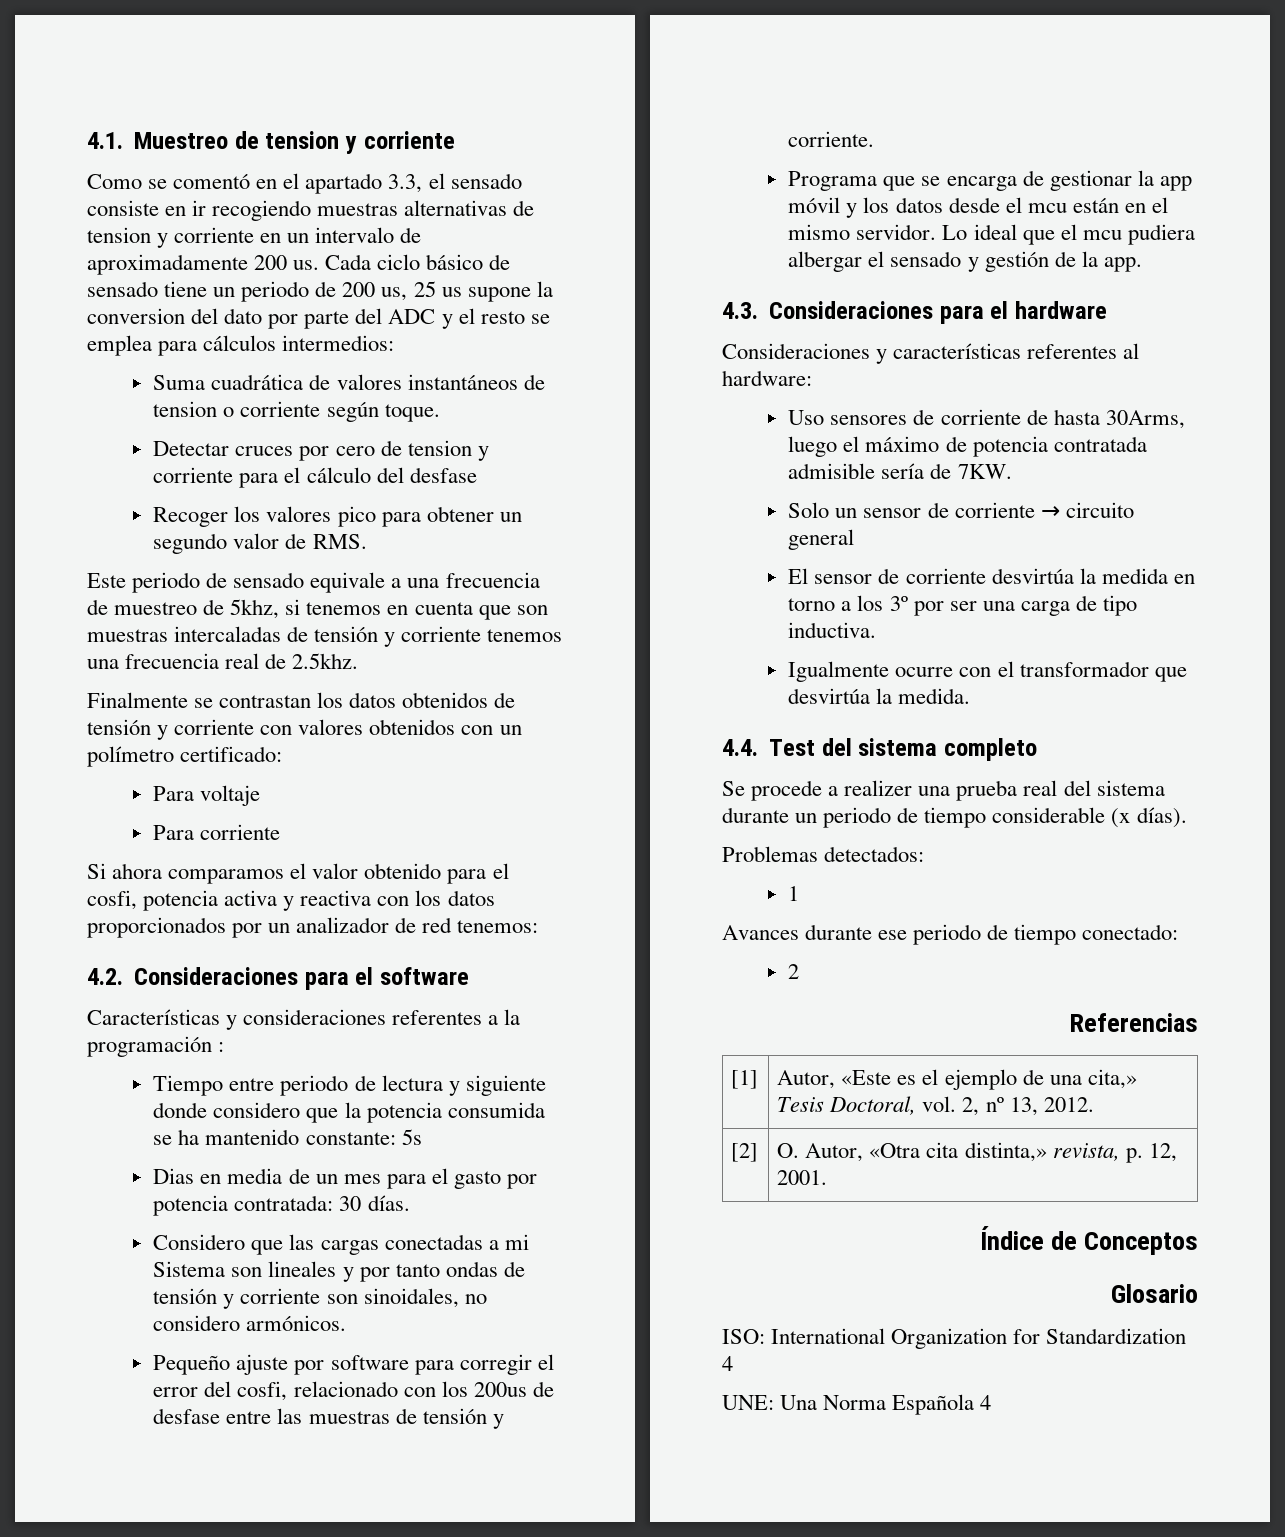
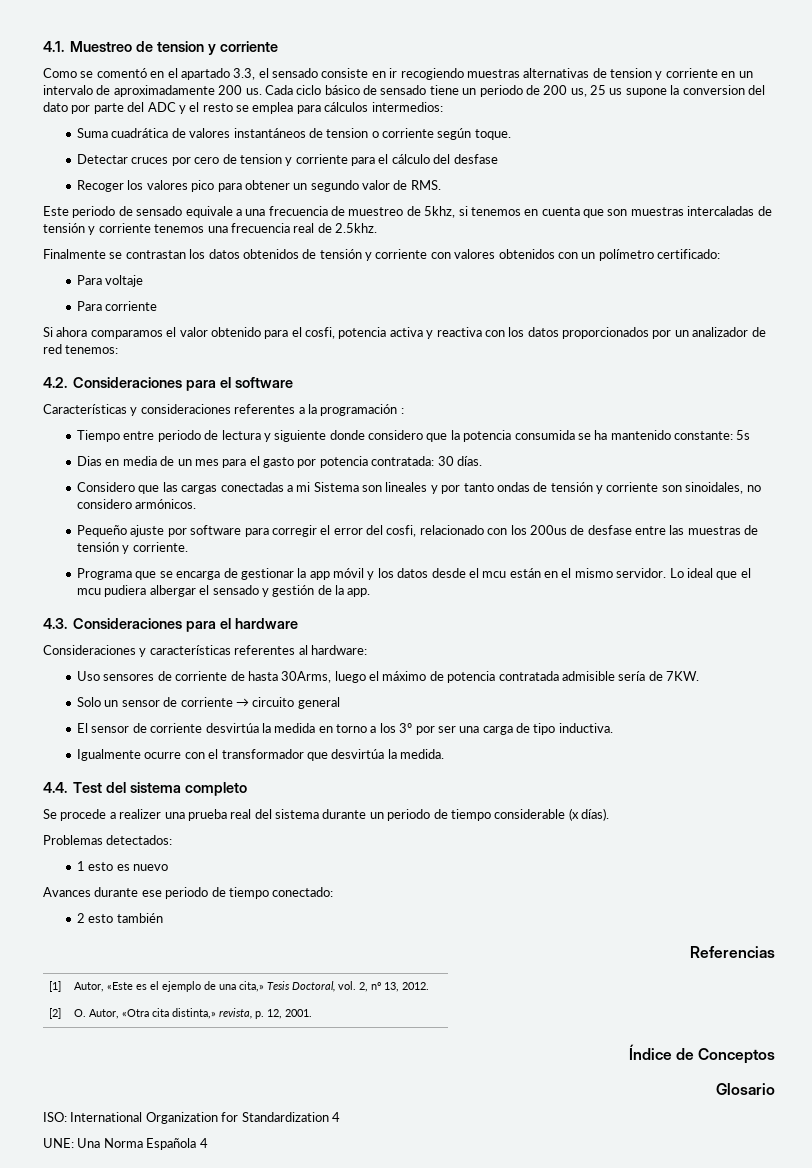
  Problemas detectados:
- 1
+ 1 esto es nuevo
- 2
+ 2 esto también

